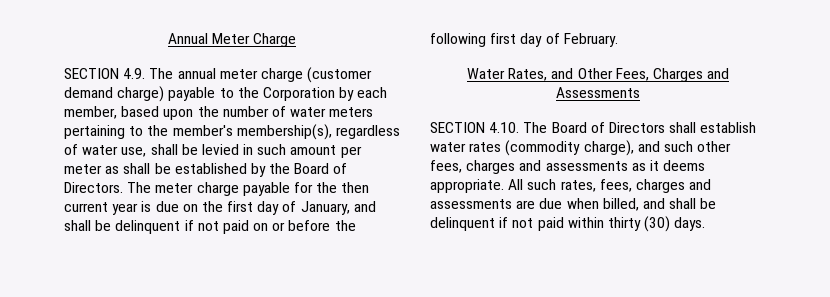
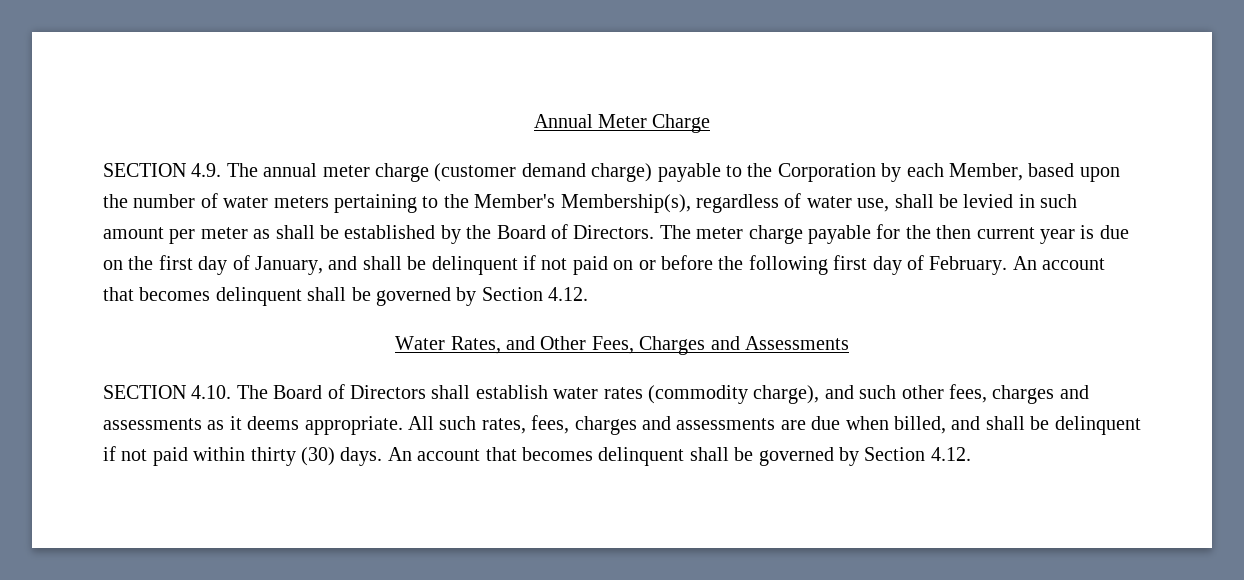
- SECTION 4.9. The annual meter charge (customer demand charge) payable to the Corporation by each member, based upon the number of water meters pertaining to the member's membership(s), regardless of water use, shall be levied in such amount per meter as shall be established by the Board of Directors.
+ SECTION 4.9. The annual meter charge (customer demand charge) payable to the Corporation by each Member, based upon the number of water meters pertaining to the Member's Membership(s), regardless of water use, shall be levied in such amount per meter as shall be established by the Board of Directors.
- The meter charge payable for the then current year is due on the first day of January, and shall be delinquent if not paid on or before the following first day of February.
+ The meter charge payable for the then current year is due on the first day of January, and shall be delinquent if not paid on or before the following first day of February. An account that becomes delinquent shall be governed by Section 4.12.
- All such rates, fees, charges and assessments are due when billed, and shall be delinquent if not paid within thirty (30) days.
+ All such rates, fees, charges and assessments are due when billed, and shall be delinquent if not paid within thirty (30) days. An account that becomes delinquent shall be governed by Section 4.12.

